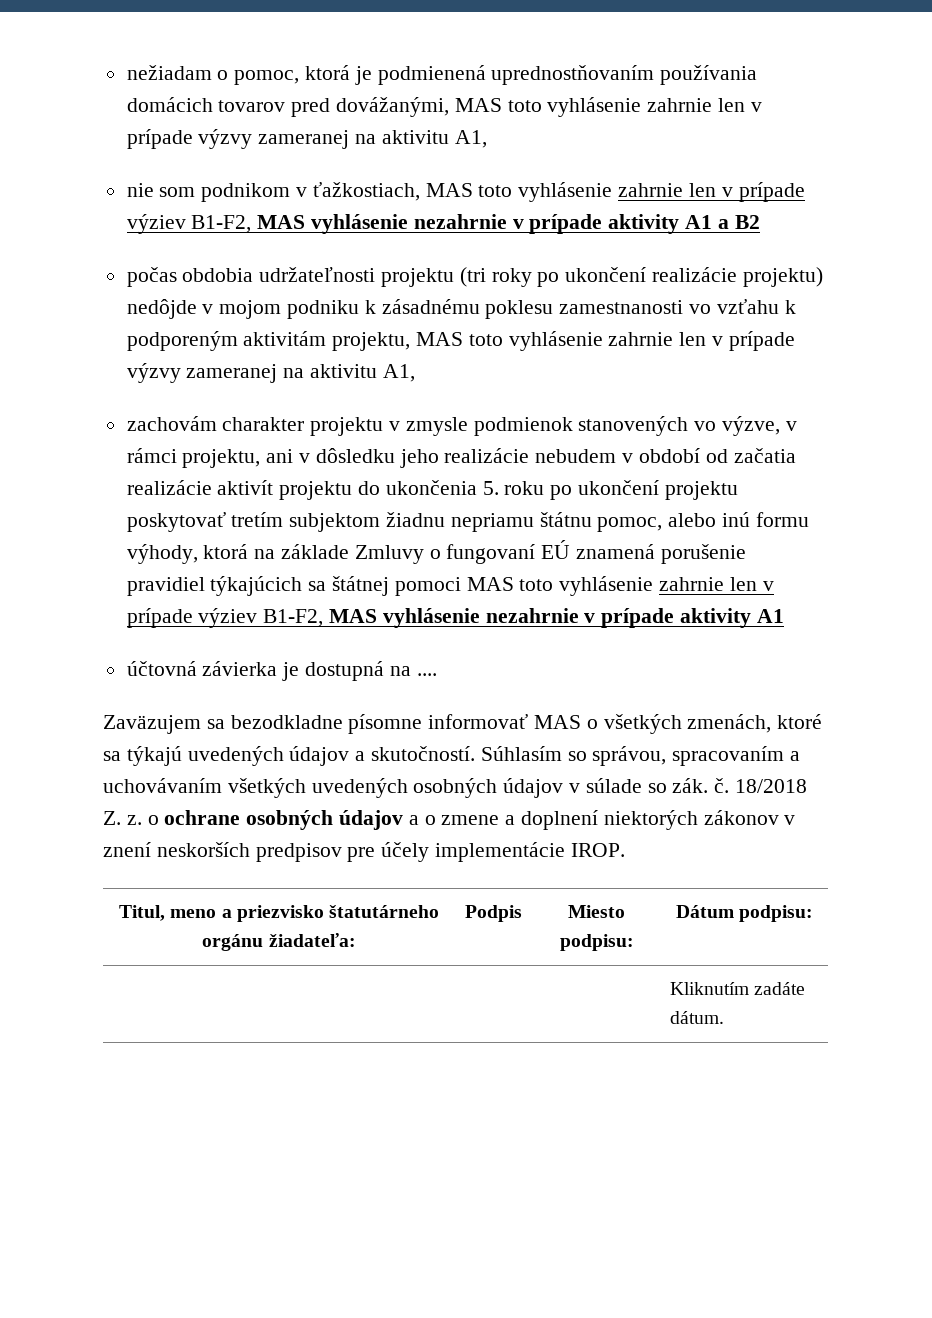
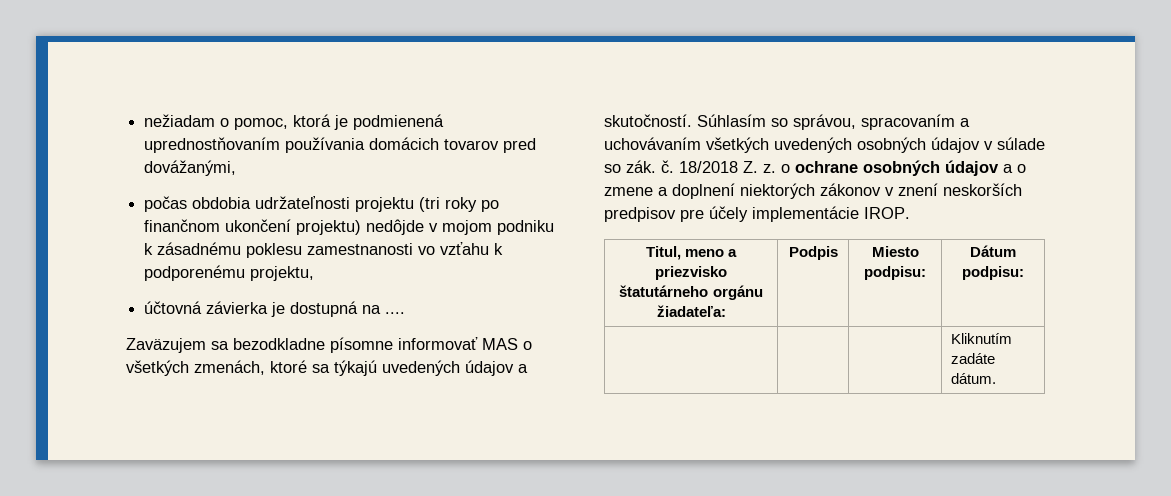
- nežiadam o pomoc, ktorá je podmienená uprednostňovaním používania domácich tovarov pred dovážanými, MAS toto vyhlásenie zahrnie len v prípade výzvy zameranej na aktivitu A1,
- nie som podnikom v ťažkostiach, MAS toto vyhlásenie zahrnie len v prípade výziev B1-F2, MAS vyhlásenie nezahrnie v prípade aktivity A1 a B2
+ nežiadam o pomoc, ktorá je podmienená uprednostňovaním používania domácich tovarov pred dovážanými,
- počas obdobia udržateľnosti projektu (tri roky po ukončení realizácie projektu) nedôjde v mojom podniku k zásadnému poklesu zamestnanosti vo vzťahu k podporeným aktivitám projektu, MAS toto vyhlásenie zahrnie len v prípade výzvy zameranej na aktivitu A1,
- zachovám charakter projektu v zmysle podmienok stanovených vo výzve, v rámci projektu, ani v dôsledku jeho realizácie nebudem v období od začatia realizácie aktivít projektu do ukončenia 5. roku po ukončení projektu poskytovať tretím subjektom žiadnu nepriamu štátnu pomoc, alebo inú formu výhody, ktorá na základe Zmluvy o fungovaní EÚ znamená porušenie pravidiel týkajúcich sa štátnej pomoci MAS toto vyhlásenie zahrnie len v prípade výziev B1-F2, MAS vyhlásenie nezahrnie v prípade aktivity A1
+ počas obdobia udržateľnosti projektu (tri roky po finančnom ukončení projektu) nedôjde v mojom podniku k zásadnému poklesu zamestnanosti vo vzťahu k podporenému projektu,

